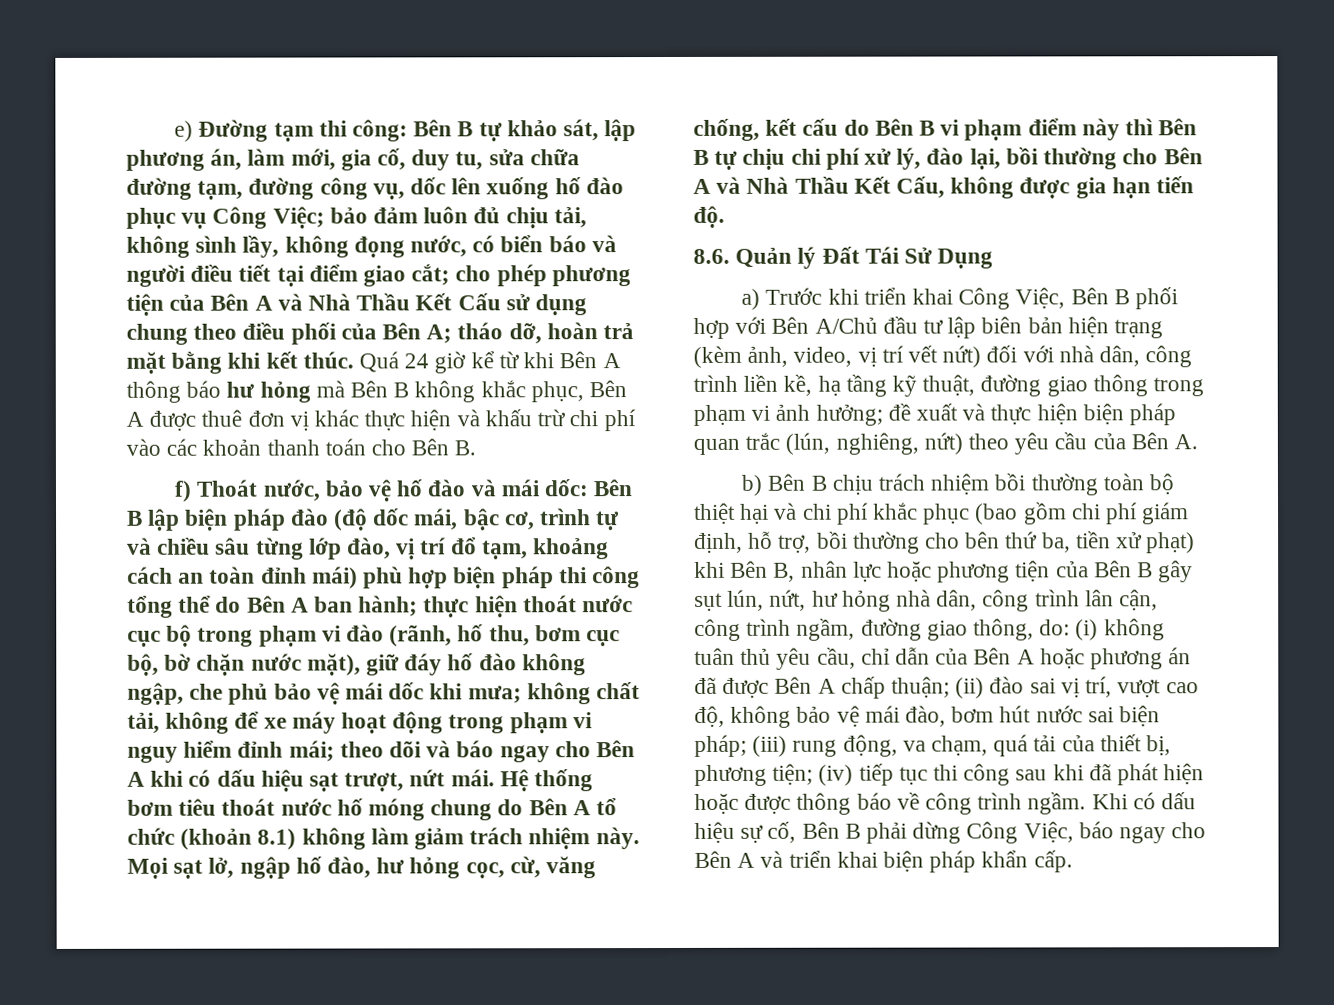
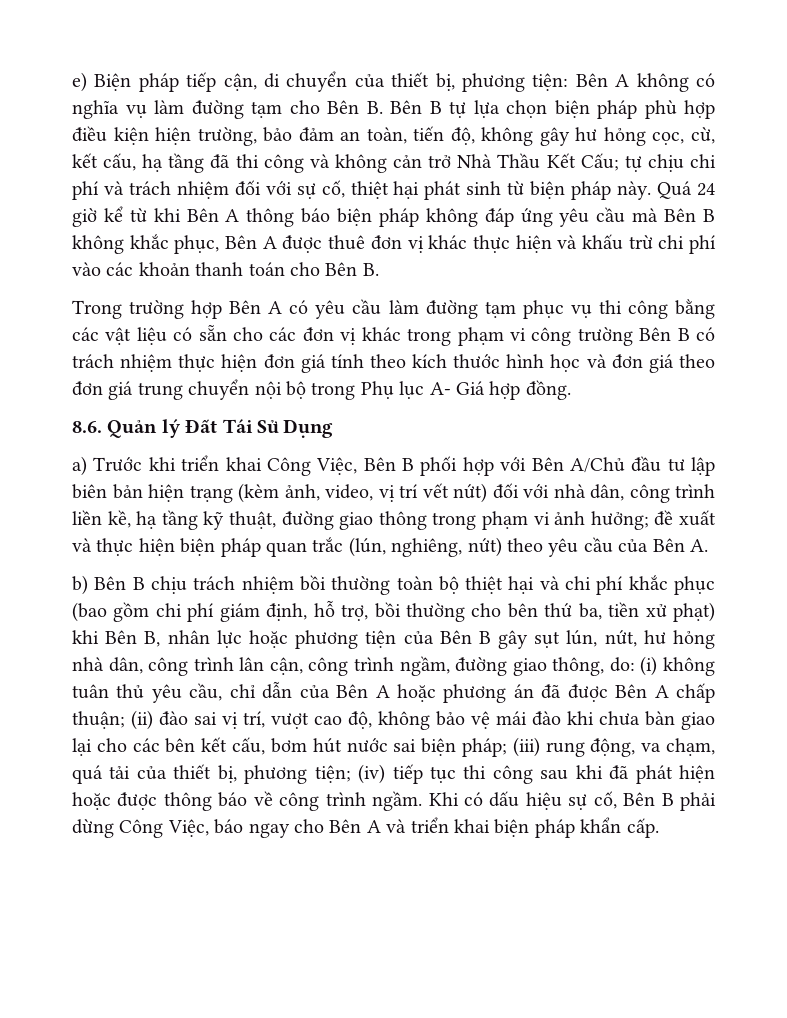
- e) Đường tạm thi công: Bên B tự khảo sát, lập phương án, làm mới, gia cố, duy tu, sửa chữa đường tạm, đường công vụ, dốc lên xuống hố đào phục vụ Công Việc; bảo đảm luôn đủ chịu tải, không sình lầy, không đọng nước, có biển báo và người điều tiết tại điểm giao cắt; cho phép phương tiện của Bên A và Nhà Thầu Kết Cấu sử dụng chung theo điều phối của Bên A; tháo dỡ, hoàn trả mặt bằng khi kết thúc.
+ e) Biện pháp tiếp cận, di chuyển của thiết bị, phương tiện: Bên A không có nghĩa vụ làm đường tạm cho Bên B. Bên B tự lựa chọn biện pháp phù hợp điều kiện hiện trường, bảo đảm an toàn, tiến độ, không gây hư hỏng cọc, cừ, kết cấu, hạ tầng đã thi công và không cản trở Nhà Thầu Kết Cấu; tự chịu chi phí và trách nhiệm đối với sự cố, thiệt hại phát sinh từ biện pháp này.
- Quá 24 giờ kể từ khi Bên A thông báo hư hỏng mà Bên B không khắc phục, Bên A được thuê đơn vị khác thực hiện và khấu trừ chi phí vào các khoản thanh toán cho Bên B.
+ Quá 24 giờ kể từ khi Bên A thông báo biện pháp không đáp ứng yêu cầu mà Bên B không khắc phục, Bên A được thuê đơn vị khác thực hiện và khấu trừ chi phí vào các khoản thanh toán cho Bên B.
- f) Thoát nước, bảo vệ hố đào và mái dốc: Bên B lập biện pháp đào (độ dốc mái, bậc cơ, trình tự và chiều sâu từng lớp đào, vị trí đổ tạm, khoảng cách an toàn đỉnh mái) phù hợp biện pháp thi công tổng thể do Bên A ban hành; thực hiện thoát nước cục bộ trong phạm vi đào (rãnh, hố thu, bơm cục bộ, bờ chặn nước mặt), giữ đáy hố đào không ngập, che phủ bảo vệ mái dốc khi mưa; không chất tải, không để xe máy hoạt động trong phạm vi nguy hiểm đỉnh mái; theo dõi và báo ngay cho Bên A khi có dấu hiệu sạt trượt, nứt mái. Hệ thống bơm tiêu thoát nước hố móng chung do Bên A tổ chức (khoản 8.1) không làm giảm trách nhiệm này. Mọi sạt lở, ngập hố đào, hư hỏng cọc, cừ, văng chống, kết cấu do Bên B vi phạm điểm này thì Bên B tự chịu chi phí xử lý, đào lại, bồi thường cho Bên A và Nhà Thầu Kết Cấu, không được gia hạn tiến độ.
+ Trong trường hợp Bên A có yêu cầu làm đường tạm phục vụ thi công bằng các vật liệu có sẵn cho các đơn vị khác trong phạm vi công trường Bên B có trách nhiệm thực hiện đơn giá tính theo kích thước hình học và đơn giá theo đơn giá trung chuyển nội bộ trong Phụ lục A- Giá hợp đồng.
- (ii) đào sai vị trí, vượt cao độ, không bảo vệ mái đào, bơm hút nước sai biện pháp;
+ (ii) đào sai vị trí, vượt cao độ, không bảo vệ mái đào khi chưa bàn giao lại cho các bên kết cấu, bơm hút nước sai biện pháp;

